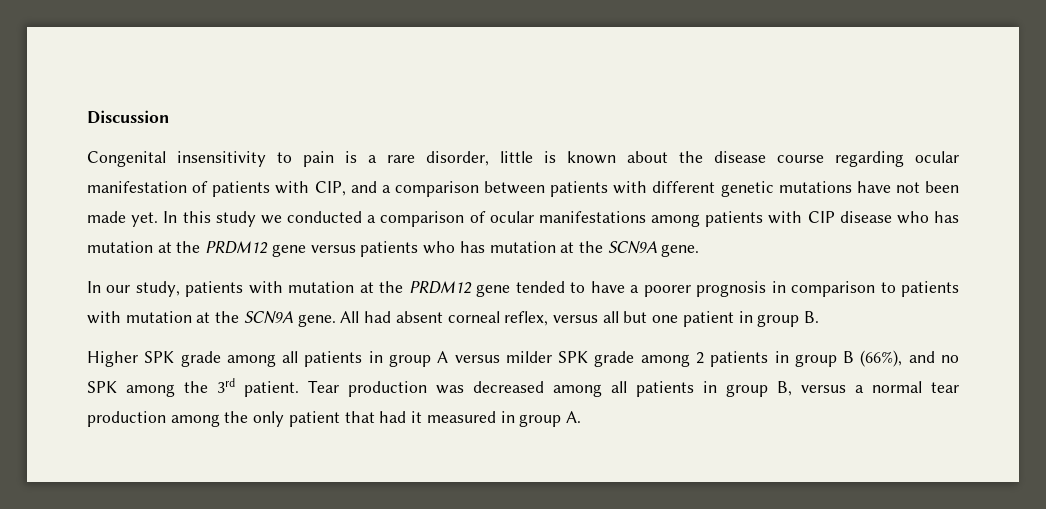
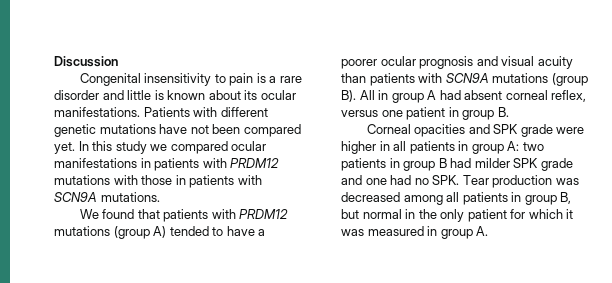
- Congenital insensitivity to pain is a rare disorder, little is known about the disease course regarding ocular manifestation of patients with CIP, and a comparison between patients with different genetic mutations have not been made yet.
+ Congenital insensitivity to pain is a rare disorder and little is known about its ocular manifestations. Patients with different genetic mutations have not been compared yet.
- In this study we conducted a comparison of ocular manifestations among patients with CIP disease who has mutation at the PRDM12 gene versus patients who has mutation at the SCN9A gene.
- In our study, patients with mutation at the PRDM12 gene tended to have a poorer prognosis in comparison to patients with mutation at the SCN9A gene. All had absent corneal reflex, versus all but one patient in group B.
+ In this study we compared ocular manifestations in patients with PRDM12 mutations with those in patients with SCN9A mutations.
+ We found that patients with PRDM12 mutations (group A) tended to have a poorer ocular prognosis and visual acuity than patients with SCN9A mutations (group B). All in group A had absent corneal reflex, versus one patient in group B.
- Higher SPK grade among all patients in group A versus milder SPK grade among 2 patients in group B (66%), and no SPK among the 3rd patient. Tear production was decreased among all patients in group B, versus a normal tear production among the only patient that had it measured in group A.
+ Corneal opacities and SPK grade were higher in all patients in group A: two patients in group B had milder SPK grade and one had no SPK. Tear production was decreased among all patients in group B, but normal in the only patient for which it was measured in group A.

